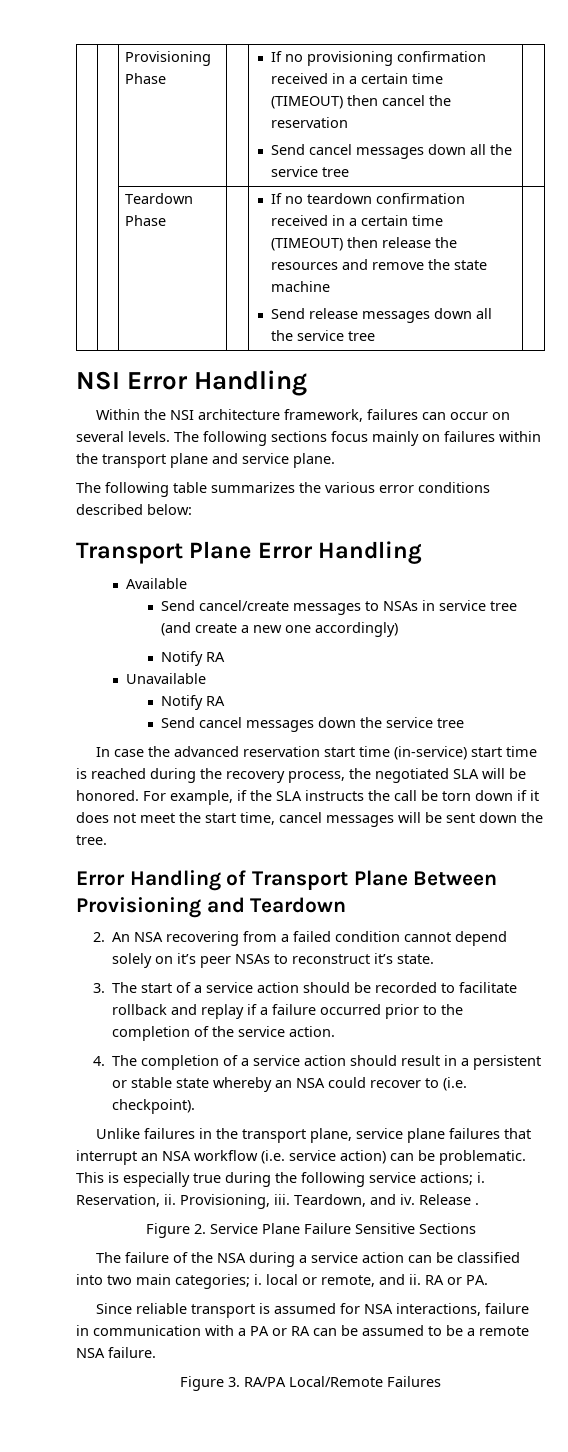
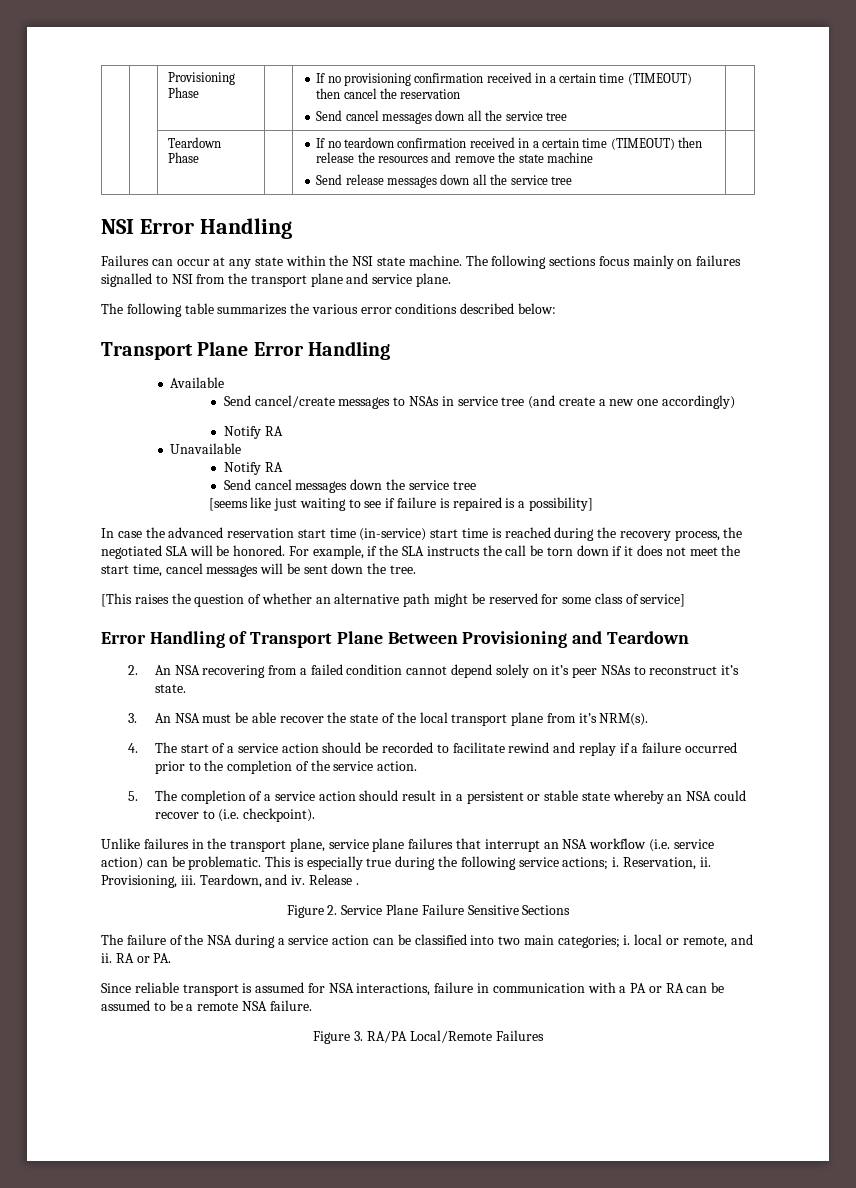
- Within the NSI architecture framework, failures can occur on several levels.
+ Failures can occur at any state within the NSI state machine.
- The following sections focus mainly on failures within the transport plane and service plane.
+ The following sections focus mainly on failures signalled to NSI from the transport plane and service plane.
+ [seems like just waiting to see if failure is repaired is a possibility]
+ [This raises the question of whether an alternative path might be reserved for some class of service]
- 3. The start of a service action should be recorded to facilitate rollback and replay if a failure occurred prior to the completion of the service action.
+ 3. An NSA must be able recover the state of the local transport plane from it’s NRM(s).
+ 4. The start of a service action should be recorded to facilitate rewind and replay if a failure occurred prior to the completion of the service action.
- 4. The completion of a service action should result in a persistent or stable state whereby an NSA could recover to (i.e. checkpoint).
+ 5. The completion of a service action should result in a persistent or stable state whereby an NSA could recover to (i.e. checkpoint).

